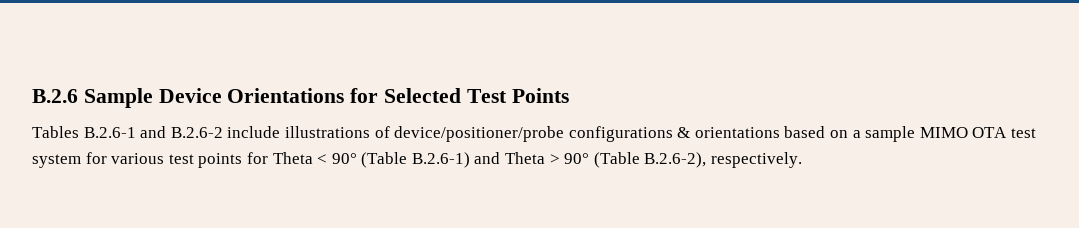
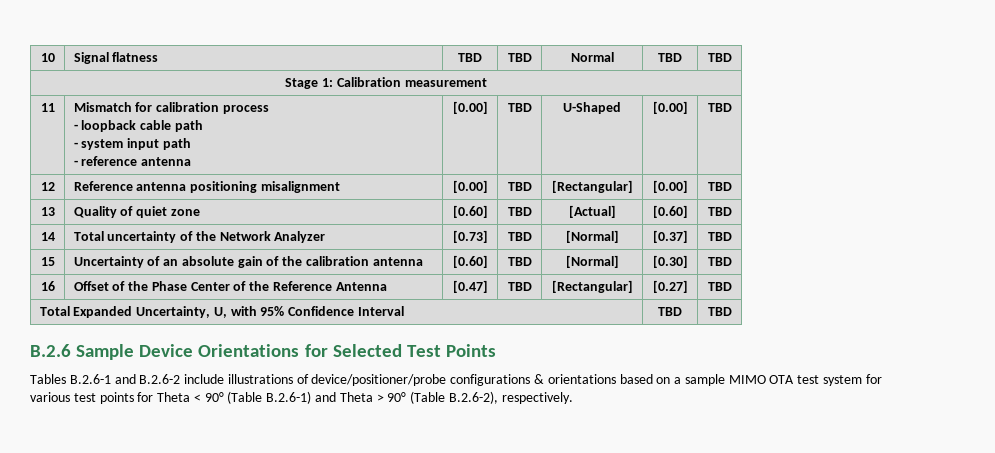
+ 10 | Signal flatness | TBD | TBD | Normal | TBD | TBD
+ Stage 1: Calibration measurement
+ 11 | Mismatch for calibration process
+ - loopback cable path
+ - system input path
+ - reference antenna | [0.00] | TBD | U-Shaped | [0.00] | TBD
+ 12 | Reference antenna positioning misalignment | [0.00] | TBD | [Rectangular] | [0.00] | TBD
+ 13 | Quality of quiet zone | [0.60] | TBD | [Actual] | [0.60] | TBD
+ 14 | Total uncertainty of the Network Analyzer | [0.73] | TBD | [Normal] | [0.37] | TBD
+ 15 | Uncertainty of an absolute gain of the calibration antenna | [0.60] | TBD | [Normal] | [0.30] | TBD
+ 16 | Offset of the Phase Center of the Reference Antenna | [0.47] | TBD | [Rectangular] | [0.27] | TBD
+ Total Expanded Uncertainty, U, with 95% Confidence Interval | TBD | TBD

